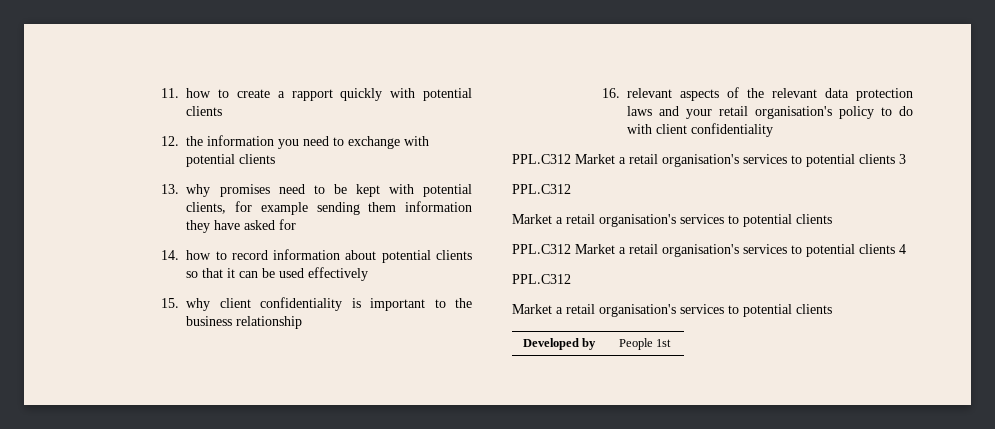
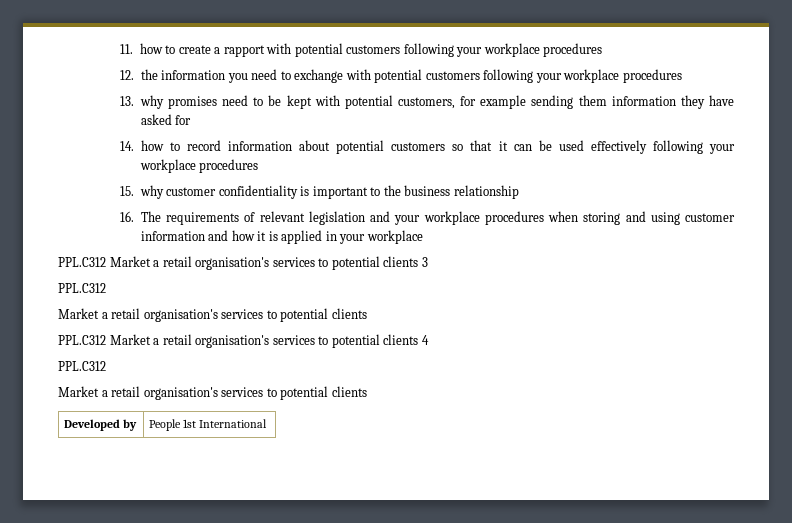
- 11. how to create a rapport quickly with potential clients
+ 11. how to create a rapport with potential customers following your workplace procedures
- 12. the information you need to exchange with potential clients
+ 12. the information you need to exchange with potential customers following your workplace procedures
- 13. why promises need to be kept with potential clients, for example sending them information they have asked for
+ 13. why promises need to be kept with potential customers, for example sending them information they have asked for
- 14. how to record information about potential clients so that it can be used effectively
+ 14. how to record information about potential customers so that it can be used effectively following your workplace procedures
- 15. why client confidentiality is important to the business relationship
+ 15. why customer confidentiality is important to the business relationship
- 16. relevant aspects of the relevant data protection laws and your retail organisation's policy to do with client confidentiality
+ 16. The requirements of relevant legislation and your workplace procedures when storing and using customer information and how it is applied in your workplace
- Developed by | People 1st
+ Developed by | People 1st International

